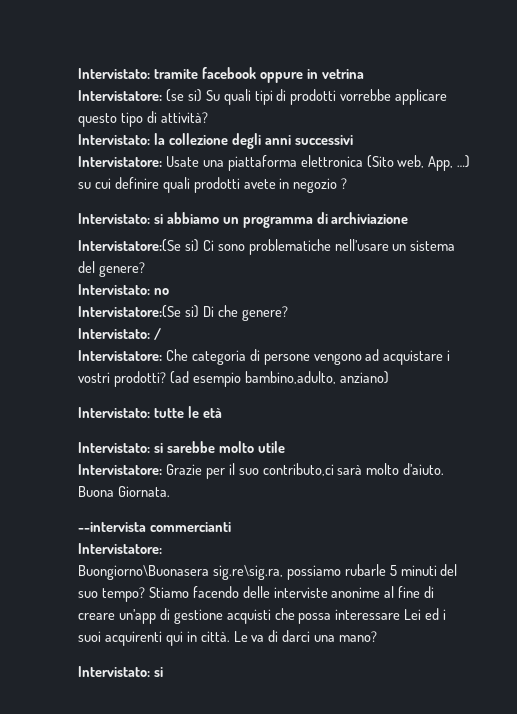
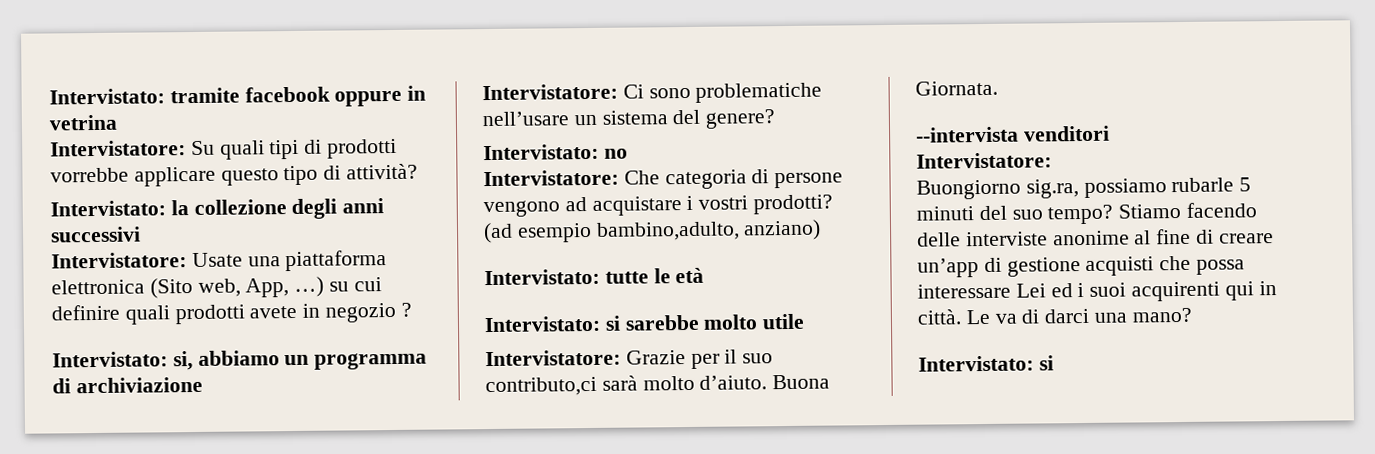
- Intervistatore: (se si) Su quali tipi di prodotti vorrebbe applicare questo tipo di attività?
+ Intervistatore: Su quali tipi di prodotti vorrebbe applicare questo tipo di attività?
- Intervistato: si abbiamo un programma di archiviazione
+ Intervistato: si, abbiamo un programma di archiviazione
- Intervistatore:(Se si) Ci sono problematiche nell’usare un sistema del genere?
+ Intervistatore: Ci sono problematiche nell’usare un sistema del genere?
- Intervistatore:(Se si) Di che genere?
- Intervistato: /
- --intervista commercianti
+ --intervista venditori
- Buongiorno\Buonasera sig.re\sig.ra, possiamo rubarle 5 minuti del suo tempo?
+ Buongiorno sig.ra, possiamo rubarle 5 minuti del suo tempo?

